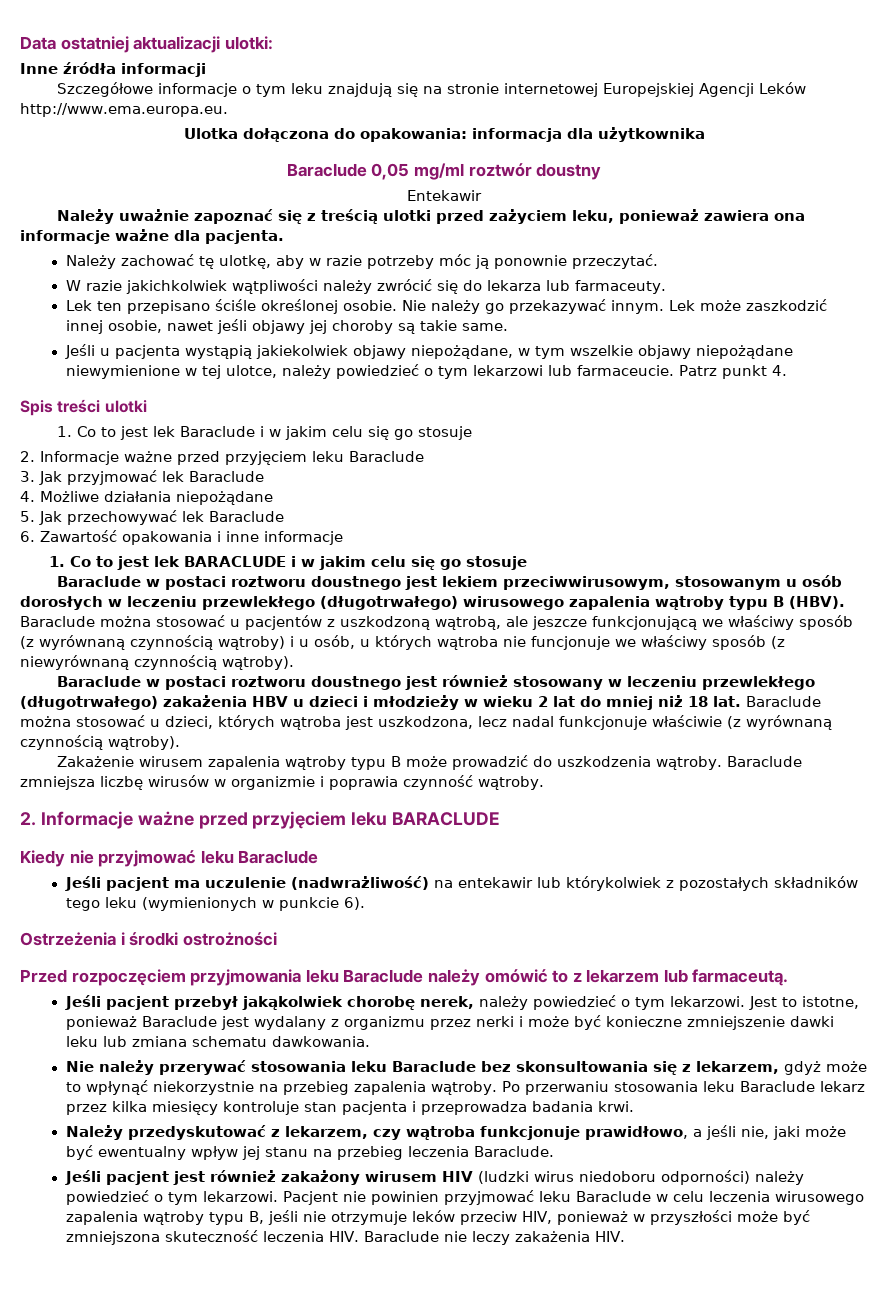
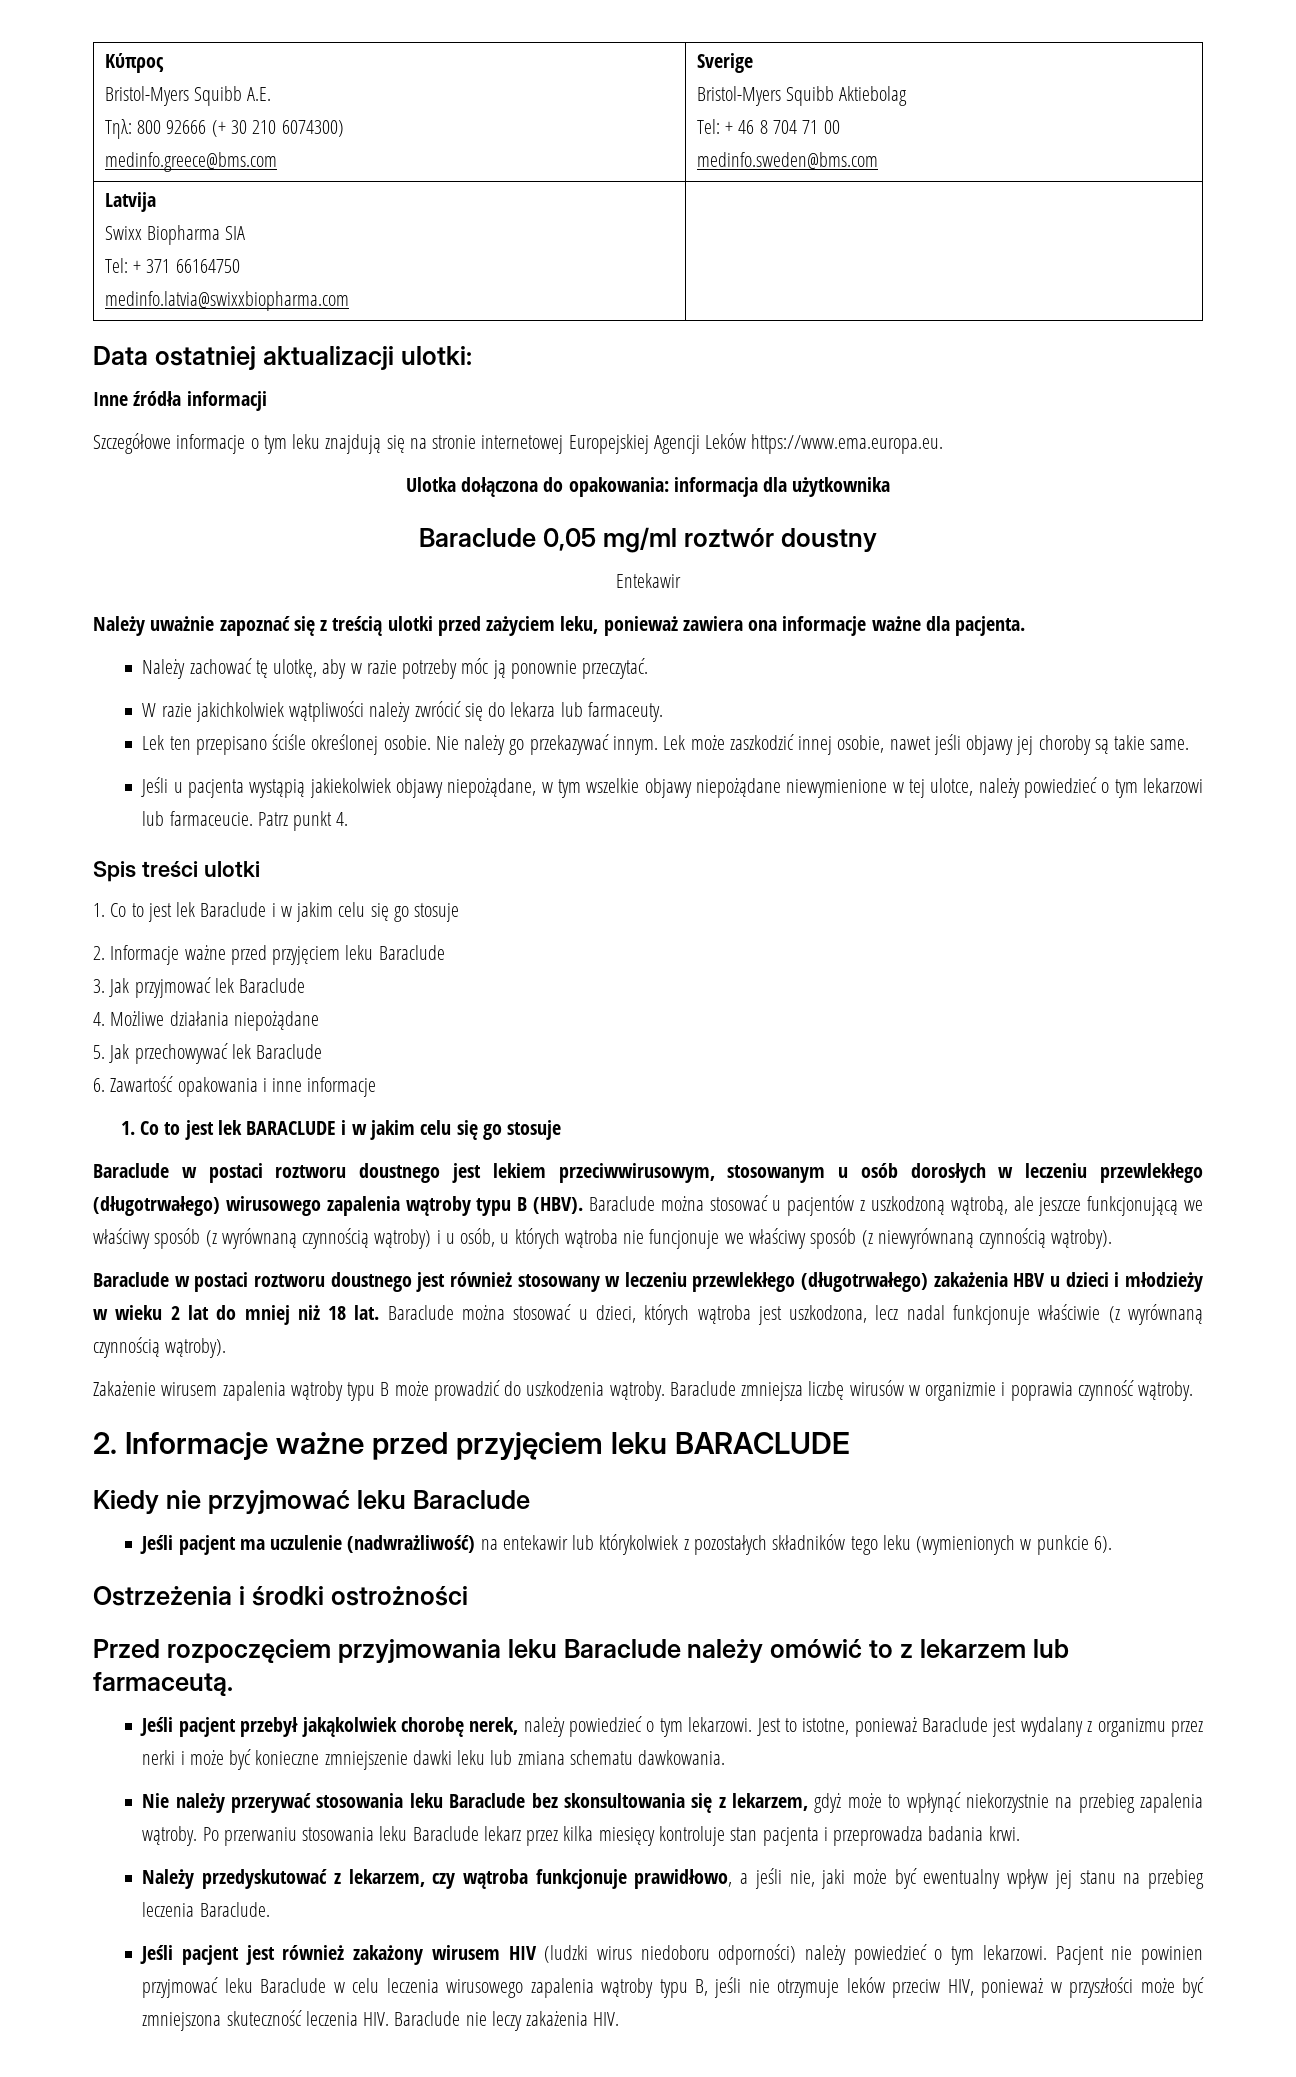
+ Κύπρος
+ Bristol-Myers Squibb A.E.
+ Τηλ: 800 92666 (+ 30 210 6074300)
+ medinfo.greece@bms.com | Sverige
+ Bristol-Myers Squibb Aktiebolag
+ Tel: + 46 8 704 71 00
+ medinfo.sweden@bms.com
+ Latvija
+ Swixx Biopharma SIA
+ Tel: + 371 66164750
+ medinfo.latvia@swixxbiopharma.com |
- Szczegółowe informacje o tym leku znajdują się na stronie internetowej Europejskiej Agencji Leków http://www.ema.europa.eu.
+ Szczegółowe informacje o tym leku znajdują się na stronie internetowej Europejskiej Agencji Leków https://www.ema.europa.eu.

